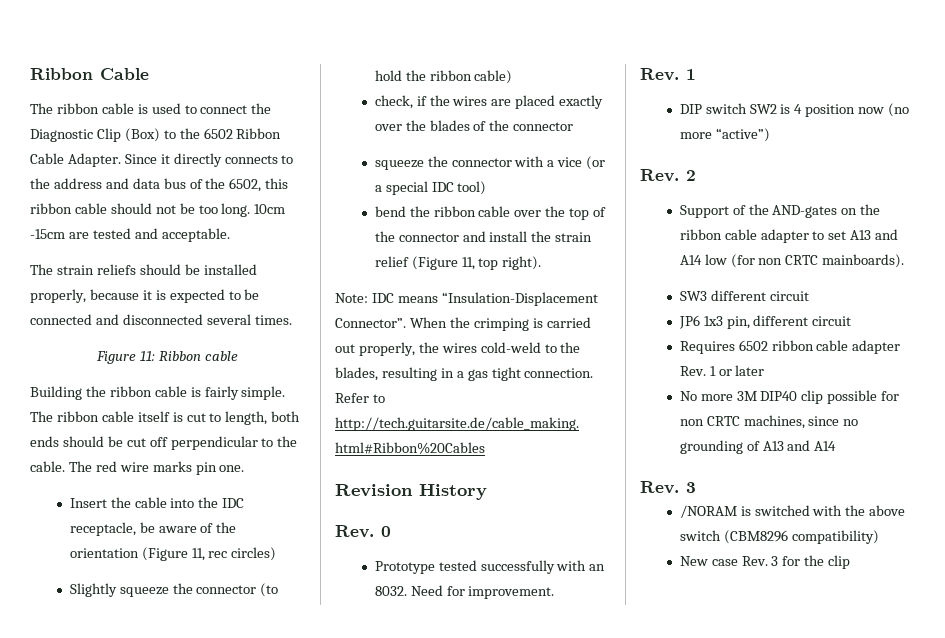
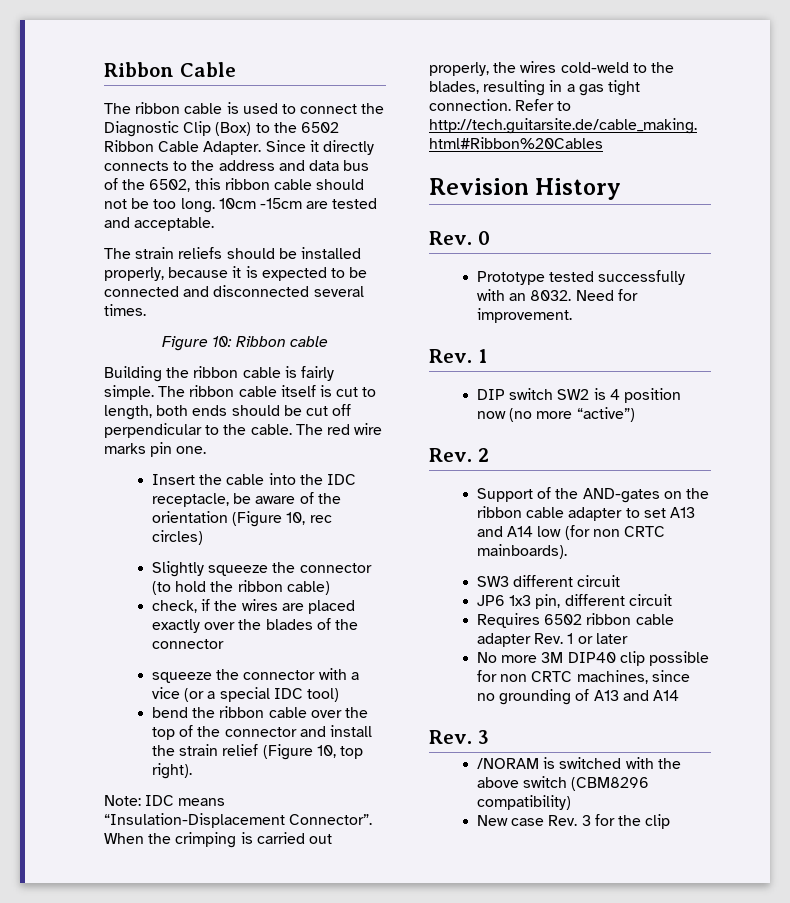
- Figure 11: Ribbon cable
+ Figure 10: Ribbon cable
- Insert the cable into the IDC receptacle, be aware of the orientation (Figure 11, rec circles)
+ Insert the cable into the IDC receptacle, be aware of the orientation (Figure 10, rec circles)
- bend the ribbon cable over the top of the connector and install the strain relief (Figure 11, top right).
+ bend the ribbon cable over the top of the connector and install the strain relief (Figure 10, top right).

